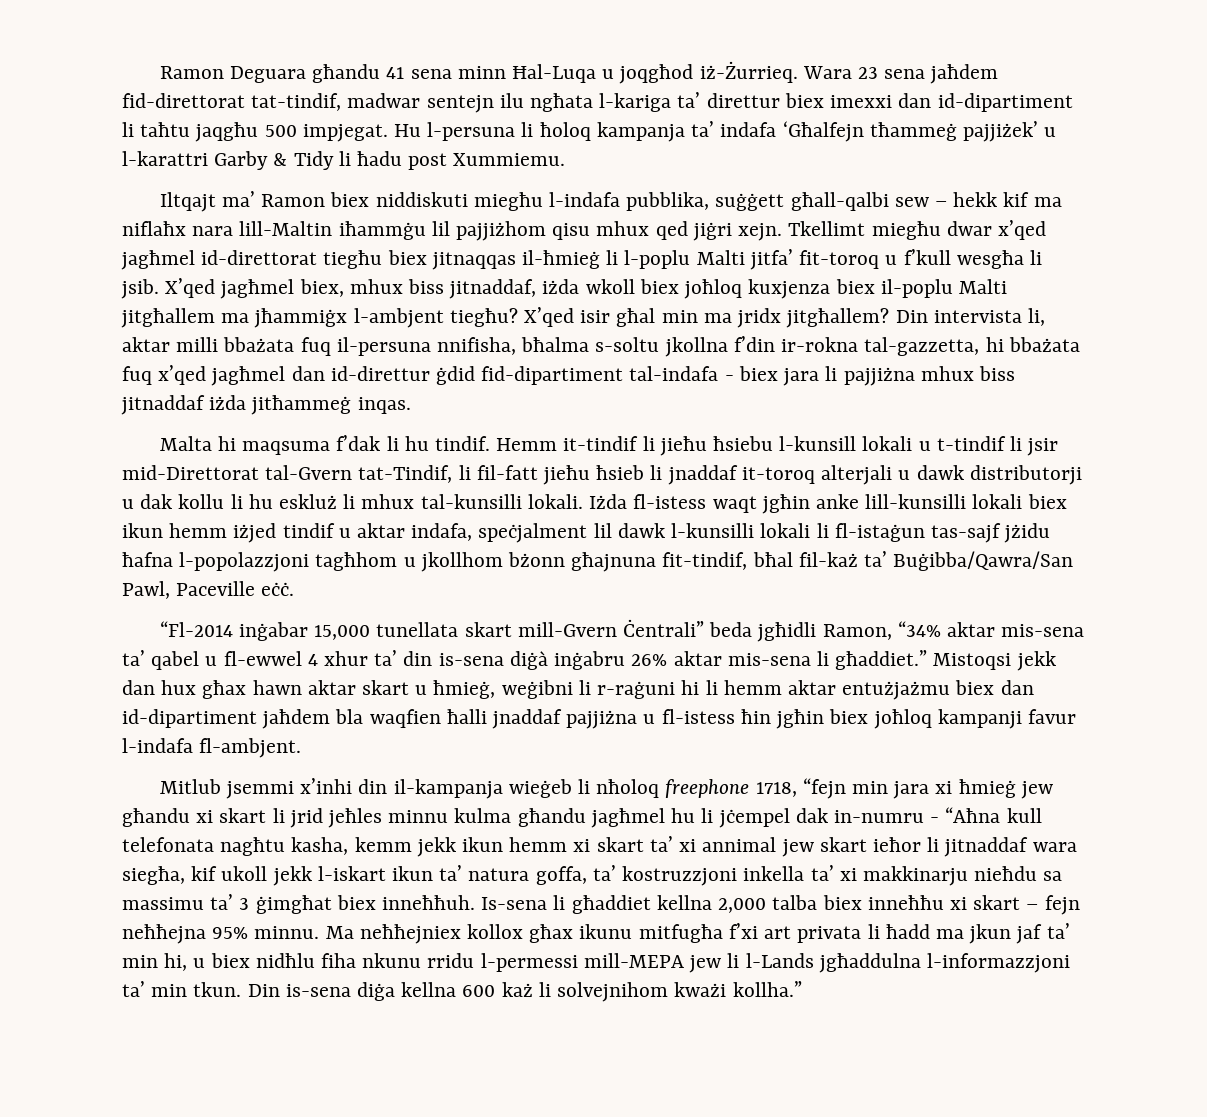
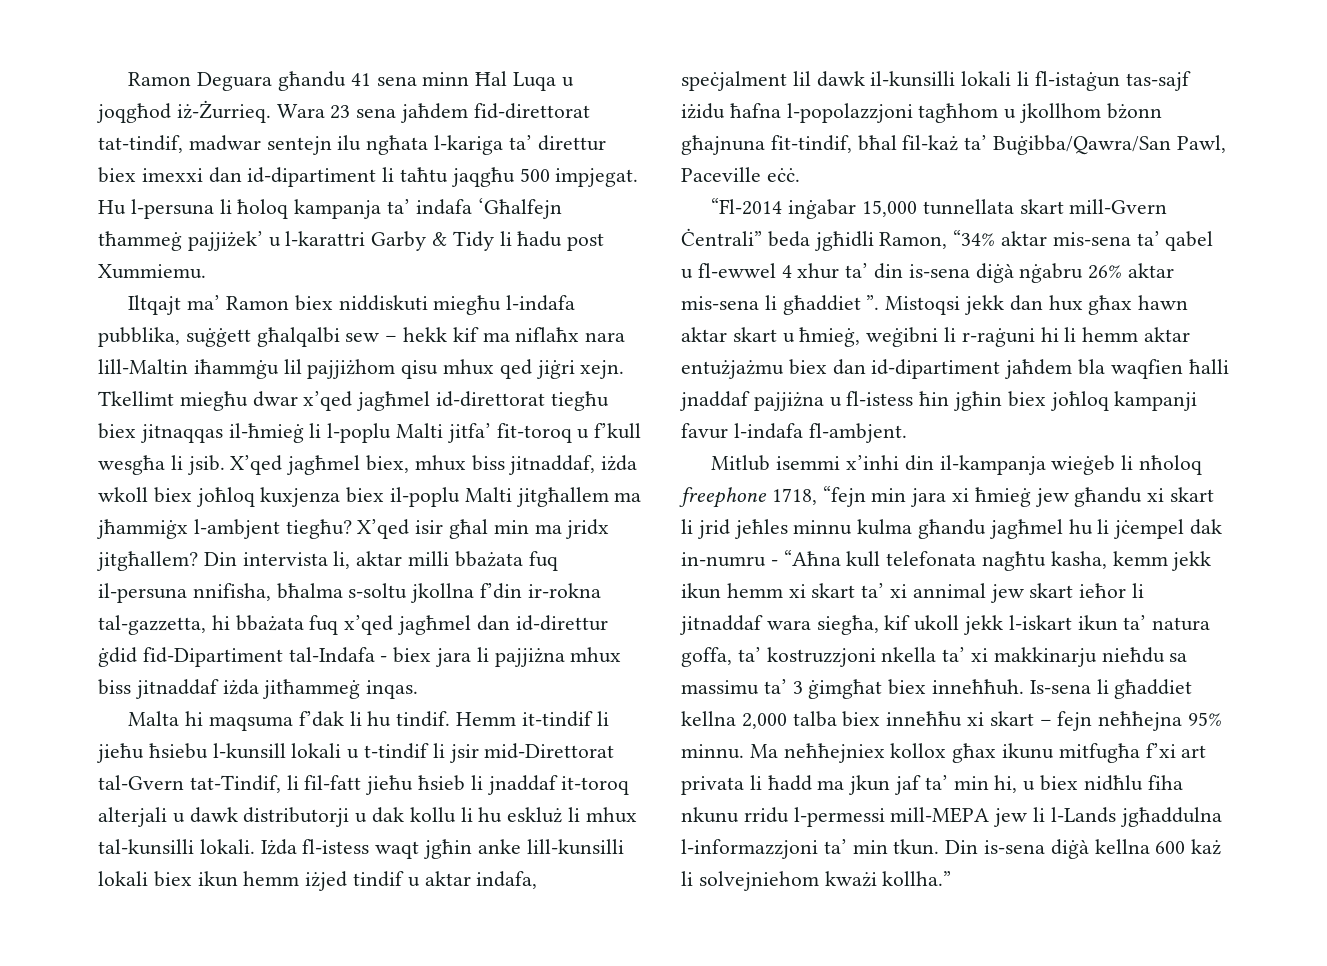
- Ramon Deguara għandu 41 sena minn Ħal-Luqa u joqgħod iż-Żurrieq.
+ Ramon Deguara għandu 41 sena minn Ħal Luqa u joqgħod iż-Żurrieq.
- Iltqajt ma’ Ramon biex niddiskuti miegħu l-indafa pubblika, suġġett għall-qalbi sew – hekk kif ma niflaħx nara lill-Maltin iħammġu lil pajjiżhom qisu mhux qed jiġri xejn.
+ Iltqajt ma’ Ramon biex niddiskuti miegħu l-indafa pubblika, suġġett għalqalbi sew – hekk kif ma niflaħx nara lill-Maltin iħammġu lil pajjiżhom qisu mhux qed jiġri xejn.
- Din intervista li, aktar milli bbażata fuq il-persuna nnifisha, bħalma s-soltu jkollna f’din ir-rokna tal-gazzetta, hi bbażata fuq x’qed jagħmel dan id-direttur ġdid fid-dipartiment tal-indafa - biex jara li pajjiżna mhux biss jitnaddaf iżda jitħammeġ inqas.
+ Din intervista li, aktar milli bbażata fuq il-persuna nnifisha, bħalma s-soltu jkollna f’din ir-rokna tal-gazzetta, hi bbażata fuq x’qed jagħmel dan id-direttur ġdid fid-Dipartiment tal-Indafa - biex jara li pajjiżna mhux biss jitnaddaf iżda jitħammeġ inqas.
- Iżda fl-istess waqt jgħin anke lill-kunsilli lokali biex ikun hemm iżjed tindif u aktar indafa, speċjalment lil dawk l-kunsilli lokali li fl-istaġun tas-sajf jżidu ħafna l-popolazzjoni tagħhom u jkollhom bżonn għajnuna fit-tindif, bħal fil-każ ta’ Buġibba/Qawra/San Pawl, Paceville eċċ.
+ Iżda fl-istess waqt jgħin anke lill-kunsilli lokali biex ikun hemm iżjed tindif u aktar indafa, speċjalment lil dawk il-kunsilli lokali li fl-istaġun tas-sajf iżidu ħafna l-popolazzjoni tagħhom u jkollhom bżonn għajnuna fit-tindif, bħal fil-każ ta’ Buġibba/Qawra/San Pawl, Paceville eċċ.
- “Fl-2014 inġabar 15,000 tunellata skart mill-Gvern Ċentrali” beda jgħidli Ramon, “34% aktar mis-sena ta’ qabel u fl-ewwel 4 xhur ta’ din is-sena diġà inġabru 26% aktar mis-sena li għaddiet.”
+ “Fl-2014 inġabar 15,000 tunnellata skart mill-Gvern Ċentrali” beda jgħidli Ramon, “34% aktar mis-sena ta’ qabel u fl-ewwel 4 xhur ta’ din is-sena diġà nġabru 26% aktar mis-sena li għaddiet ”.
- Mitlub jsemmi x’inhi din il-kampanja wieġeb li nħoloq freephone 1718, “fejn min jara xi ħmieġ jew għandu xi skart li jrid jeħles minnu kulma għandu jagħmel hu li jċempel dak in-numru - “Aħna kull telefonata nagħtu kasha, kemm jekk ikun hemm xi skart ta’ xi annimal jew skart ieħor li jitnaddaf wara siegħa, kif ukoll jekk l-iskart ikun ta’ natura goffa, ta’ kostruzzjoni inkella ta’ xi makkinarju nieħdu sa massimu ta’ 3 ġimgħat biex inneħħuh.
+ Mitlub isemmi x’inhi din il-kampanja wieġeb li nħoloq freephone 1718, “fejn min jara xi ħmieġ jew għandu xi skart li jrid jeħles minnu kulma għandu jagħmel hu li jċempel dak in-numru - “Aħna kull telefonata nagħtu kasha, kemm jekk ikun hemm xi skart ta’ xi annimal jew skart ieħor li jitnaddaf wara siegħa, kif ukoll jekk l-iskart ikun ta’ natura goffa, ta’ kostruzzjoni nkella ta’ xi makkinarju nieħdu sa massimu ta’ 3 ġimgħat biex inneħħuh.
- Din is-sena diġa kellna 600 każ li solvejnihom kważi kollha.”
+ Din is-sena diġà kellna 600 każ li solvejniehom kważi kollha.”

